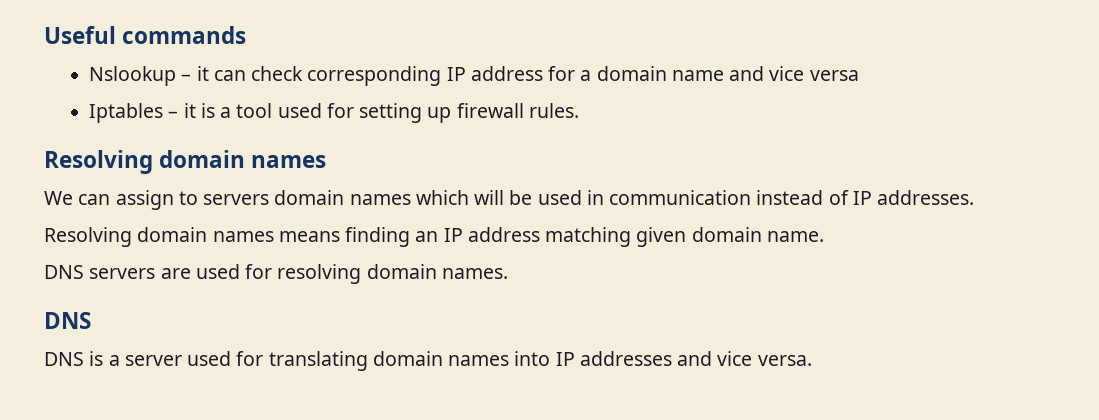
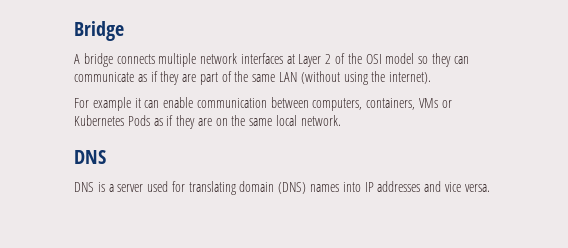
- Useful commands
- Nslookup – it can check corresponding IP address for a domain name and vice versa
- Iptables – it is a tool used for setting up firewall rules.
- Resolving domain names
- We can assign to servers domain names which will be used in communication instead of IP addresses.
- Resolving domain names means finding an IP address matching given domain name.
- DNS servers are used for resolving domain names.
+ Bridge
+ A bridge connects multiple network interfaces at Layer 2 of the OSI model so they can communicate as if they are part of the same LAN (without using the internet).
+ For example it can enable communication between computers, containers, VMs or Kubernetes Pods as if they are on the same local network.
- DNS is a server used for translating domain names into IP addresses and vice versa.
+ DNS is a server used for translating domain (DNS) names into IP addresses and vice versa.

